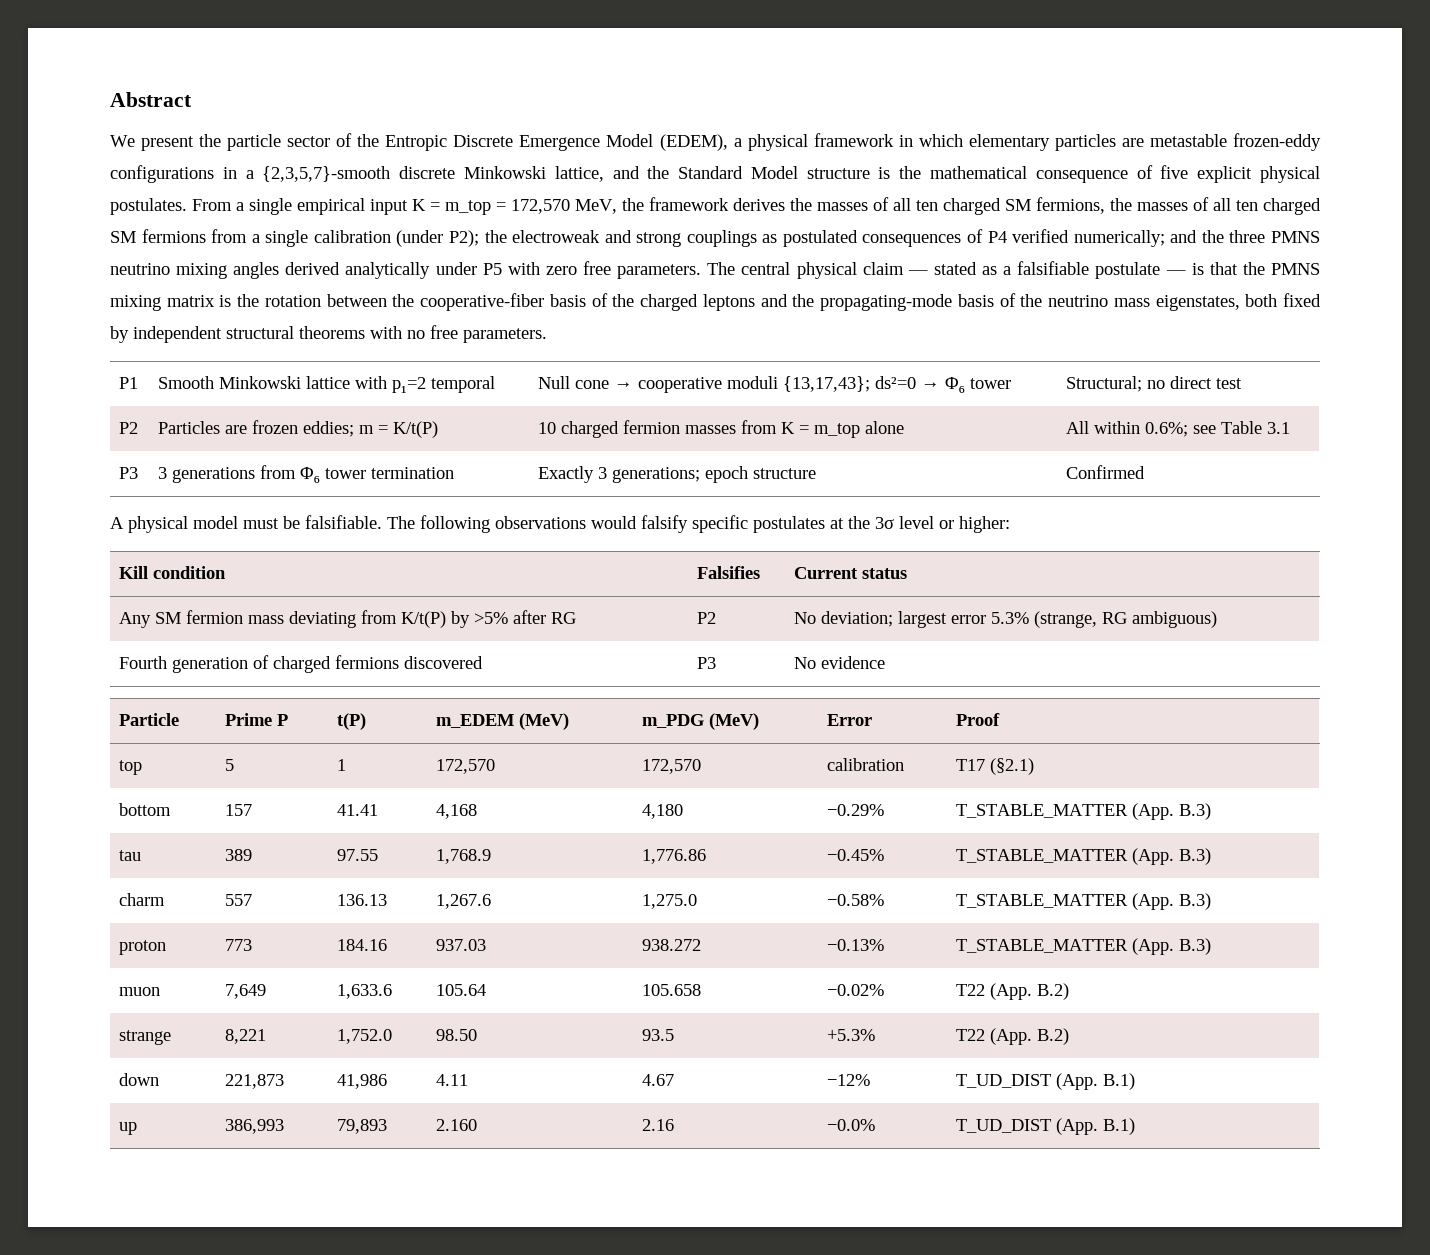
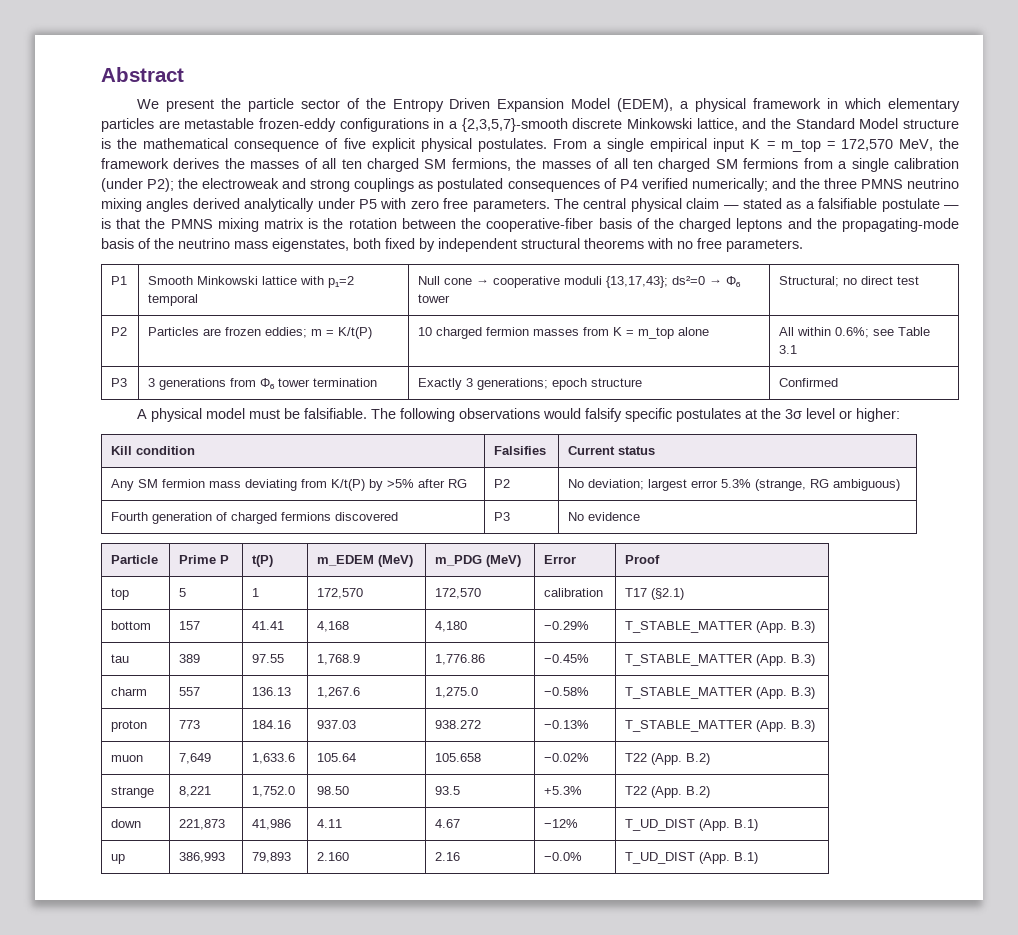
- We present the particle sector of the Entropic Discrete Emergence Model (EDEM), a physical framework in which elementary particles are metastable frozen-eddy configurations in a {2,3,5,7}-smooth discrete Minkowski lattice, and the Standard Model structure is the mathematical consequence of five explicit physical postulates.
+ We present the particle sector of the Entropy Driven Expansion Model (EDEM), a physical framework in which elementary particles are metastable frozen-eddy configurations in a {2,3,5,7}-smooth discrete Minkowski lattice, and the Standard Model structure is the mathematical consequence of five explicit physical postulates.

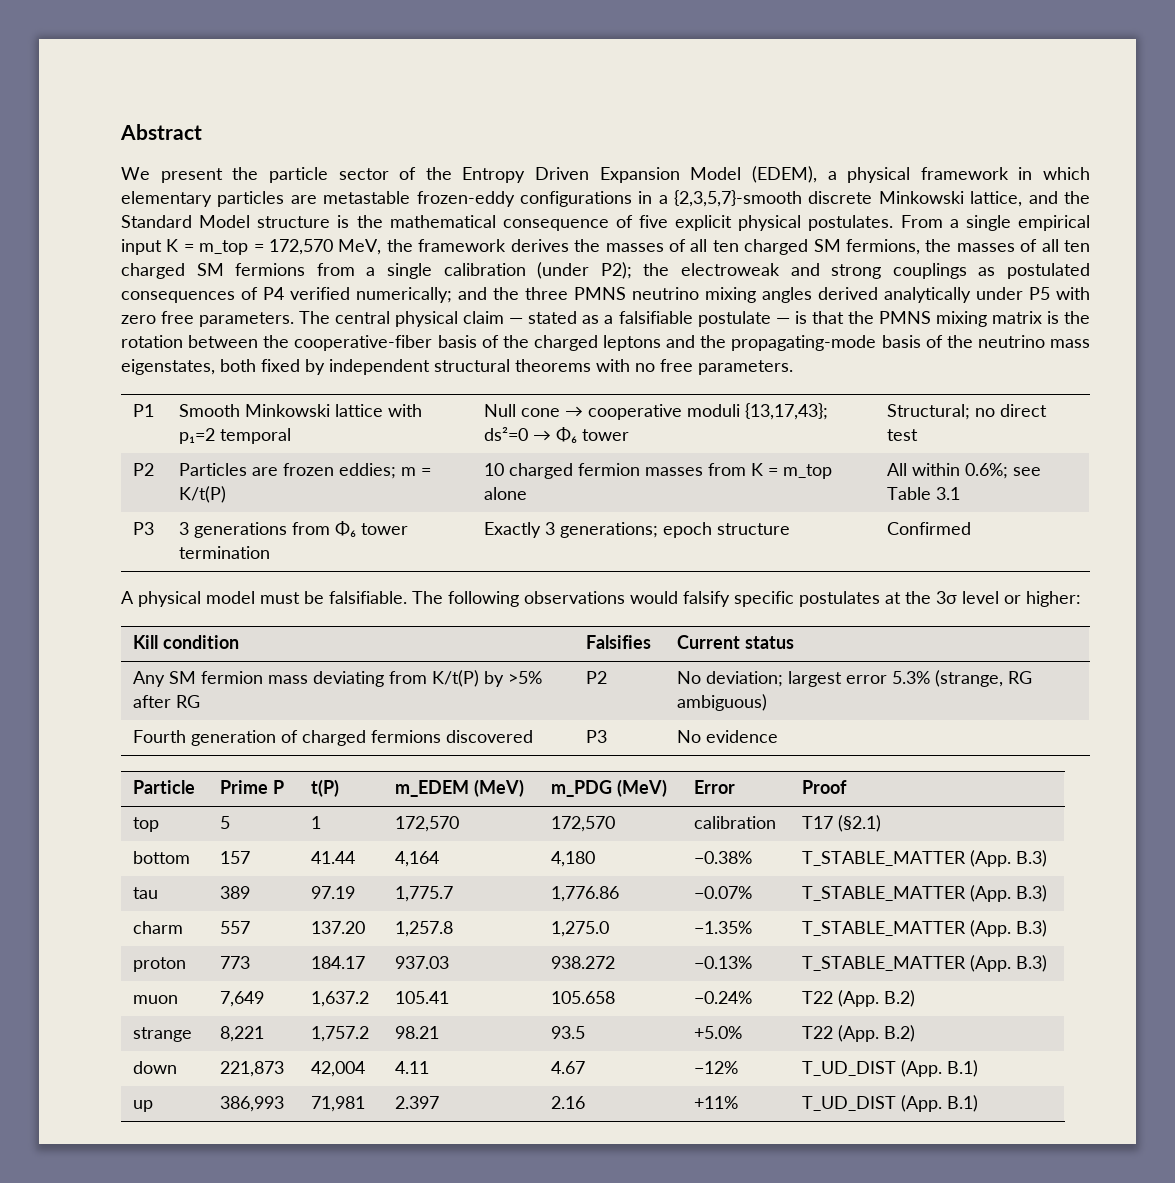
- bottom | 157 | 41.41 | 4,168 | 4,180 | −0.29% | T_STABLE_MATTER (App. B.3)
+ bottom | 157 | 41.44 | 4,164 | 4,180 | −0.38% | T_STABLE_MATTER (App. B.3)
- tau | 389 | 97.55 | 1,768.9 | 1,776.86 | −0.45% | T_STABLE_MATTER (App. B.3)
+ tau | 389 | 97.19 | 1,775.7 | 1,776.86 | −0.07% | T_STABLE_MATTER (App. B.3)
- charm | 557 | 136.13 | 1,267.6 | 1,275.0 | −0.58% | T_STABLE_MATTER (App. B.3)
+ charm | 557 | 137.20 | 1,257.8 | 1,275.0 | −1.35% | T_STABLE_MATTER (App. B.3)
- proton | 773 | 184.16 | 937.03 | 938.272 | −0.13% | T_STABLE_MATTER (App. B.3)
+ proton | 773 | 184.17 | 937.03 | 938.272 | −0.13% | T_STABLE_MATTER (App. B.3)
- muon | 7,649 | 1,633.6 | 105.64 | 105.658 | −0.02% | T22 (App. B.2)
+ muon | 7,649 | 1,637.2 | 105.41 | 105.658 | −0.24% | T22 (App. B.2)
- strange | 8,221 | 1,752.0 | 98.50 | 93.5 | +5.3% | T22 (App. B.2)
+ strange | 8,221 | 1,757.2 | 98.21 | 93.5 | +5.0% | T22 (App. B.2)
- down | 221,873 | 41,986 | 4.11 | 4.67 | −12% | T_UD_DIST (App. B.1)
+ down | 221,873 | 42,004 | 4.11 | 4.67 | −12% | T_UD_DIST (App. B.1)
- up | 386,993 | 79,893 | 2.160 | 2.16 | −0.0% | T_UD_DIST (App. B.1)
+ up | 386,993 | 71,981 | 2.397 | 2.16 | +11% | T_UD_DIST (App. B.1)

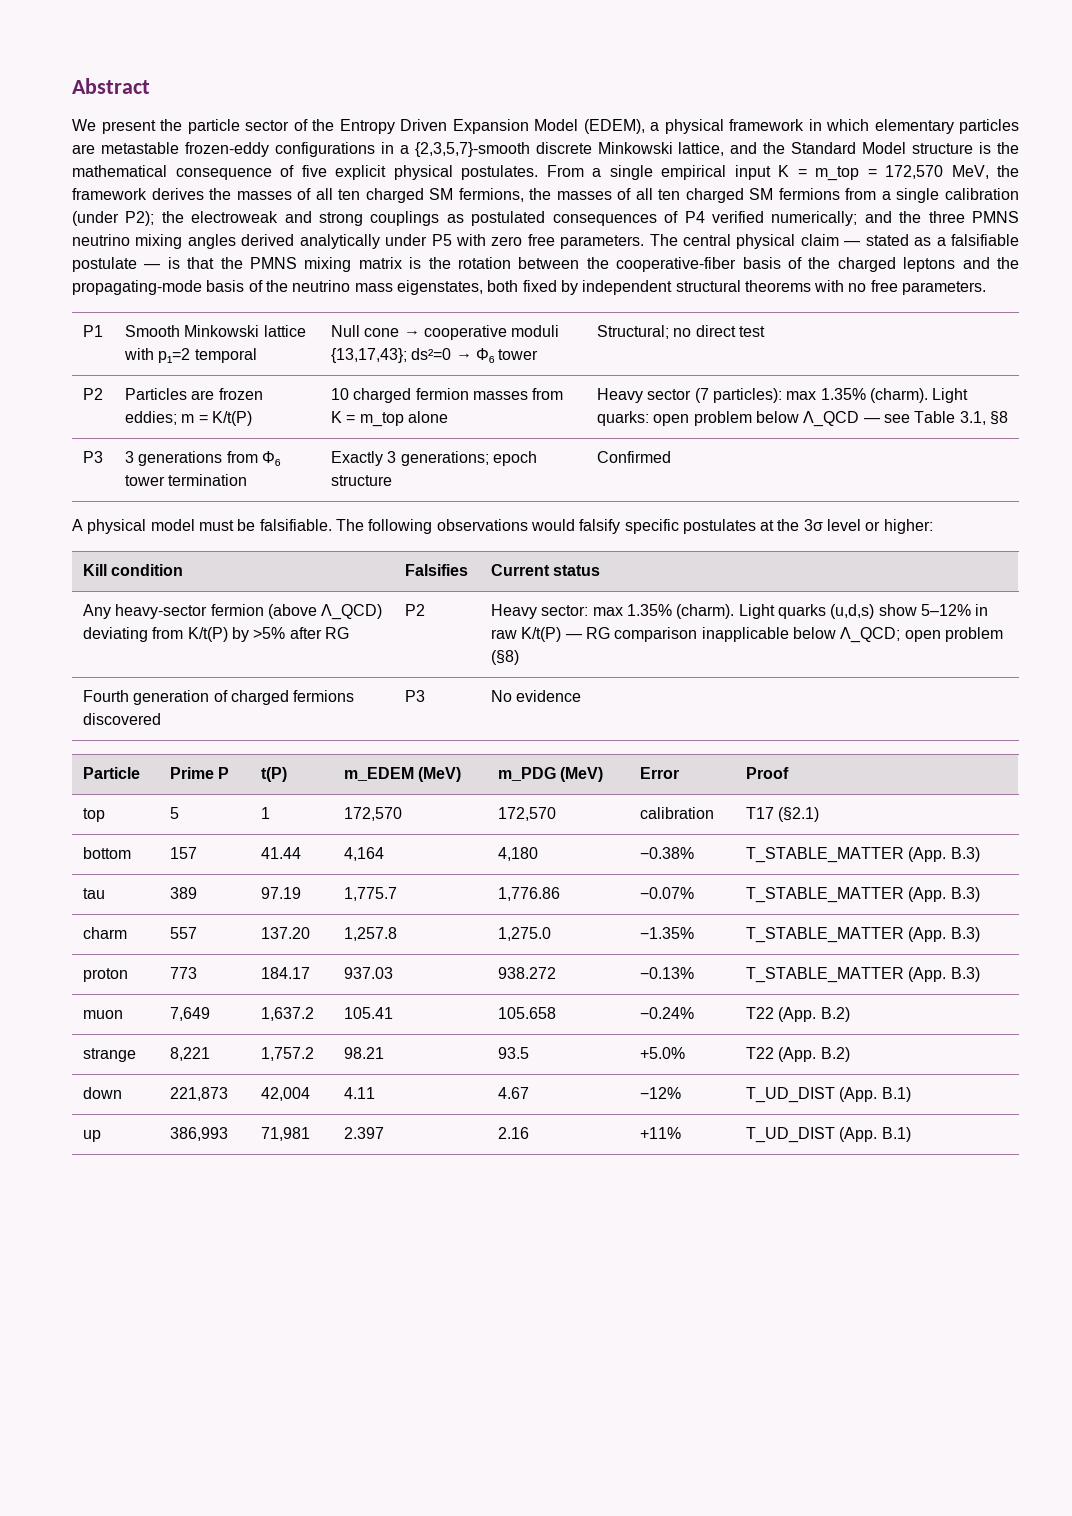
- P2 | Particles are frozen eddies; m = K/t(P) | 10 charged fermion masses from K = m_top alone | All within 0.6%; see Table 3.1
+ P2 | Particles are frozen eddies; m = K/t(P) | 10 charged fermion masses from K = m_top alone | Heavy sector (7 particles): max 1.35% (charm). Light quarks: open problem below Λ_QCD — see Table 3.1, §8
- Any SM fermion mass deviating from K/t(P) by >5% after RG | P2 | No deviation; largest error 5.3% (strange, RG ambiguous)
+ Any heavy-sector fermion (above Λ_QCD) deviating from K/t(P) by >5% after RG | P2 | Heavy sector: max 1.35% (charm). Light quarks (u,d,s) show 5–12% in raw K/t(P) — RG comparison inapplicable below Λ_QCD; open problem (§8)

